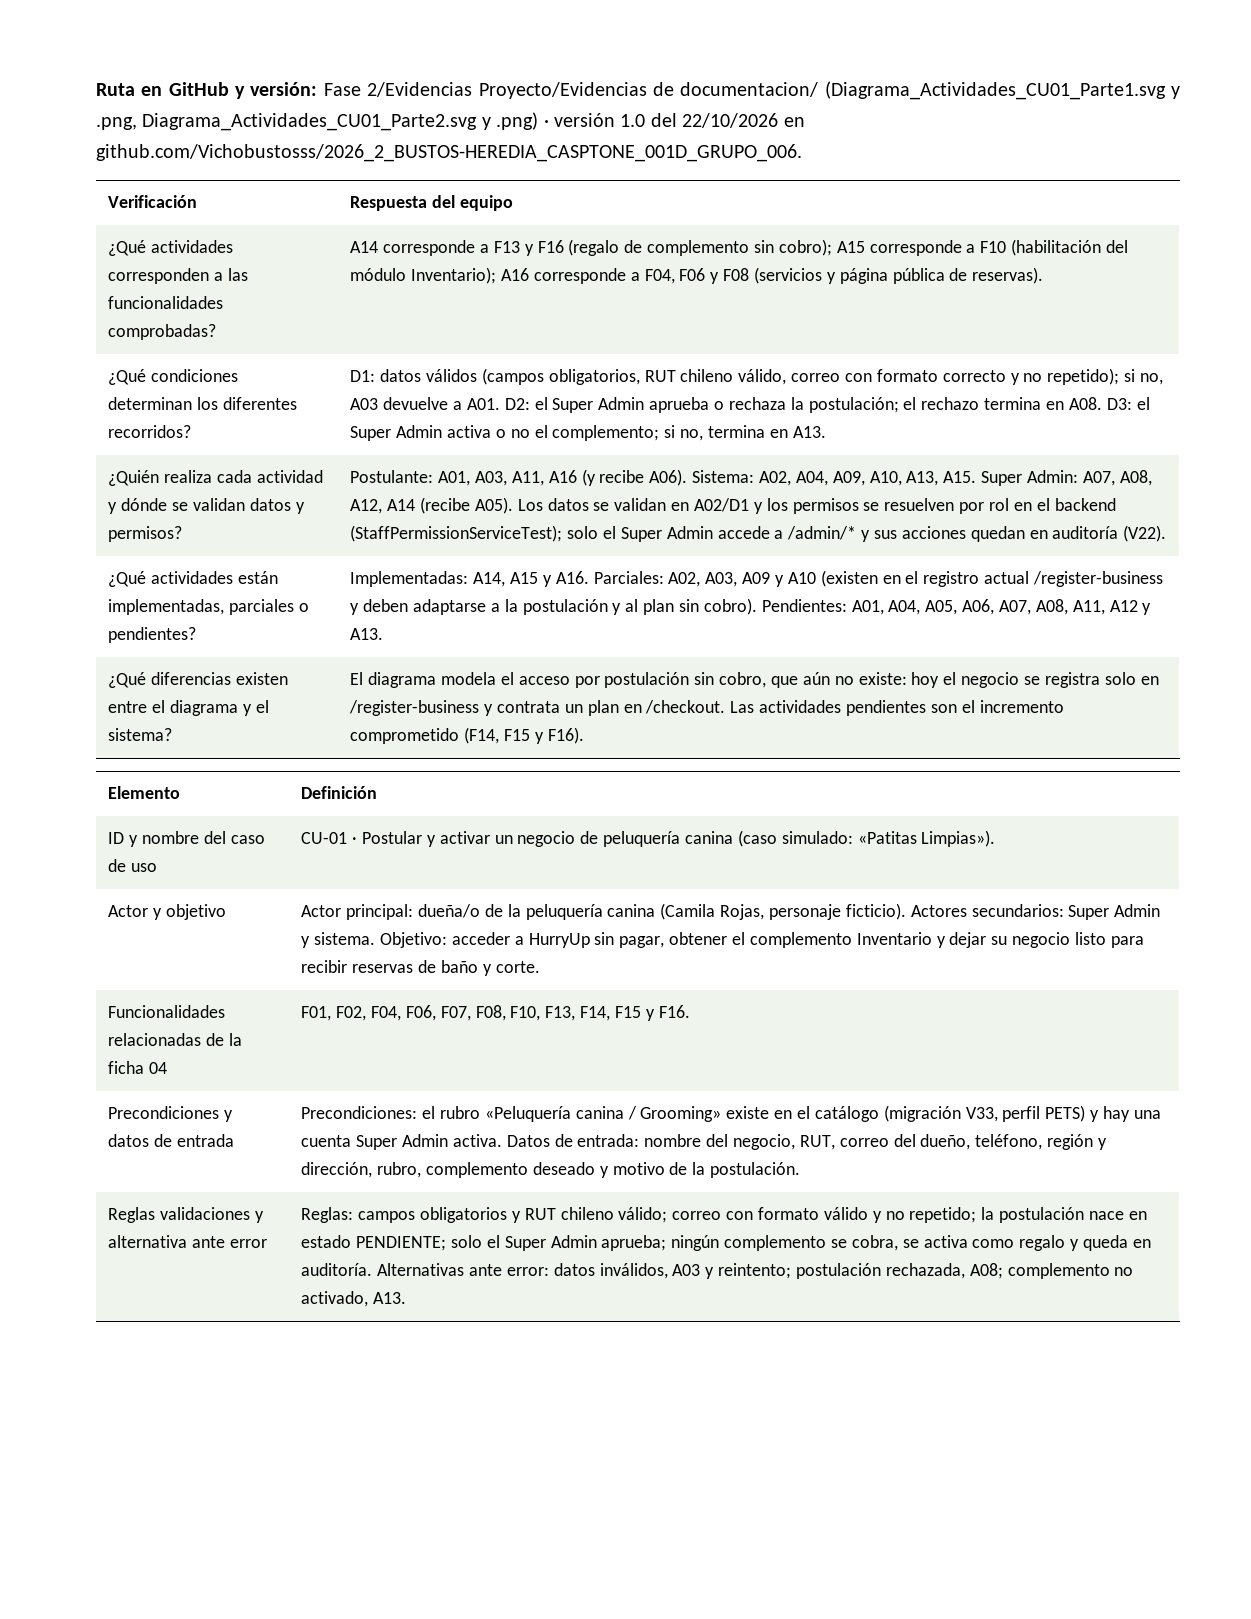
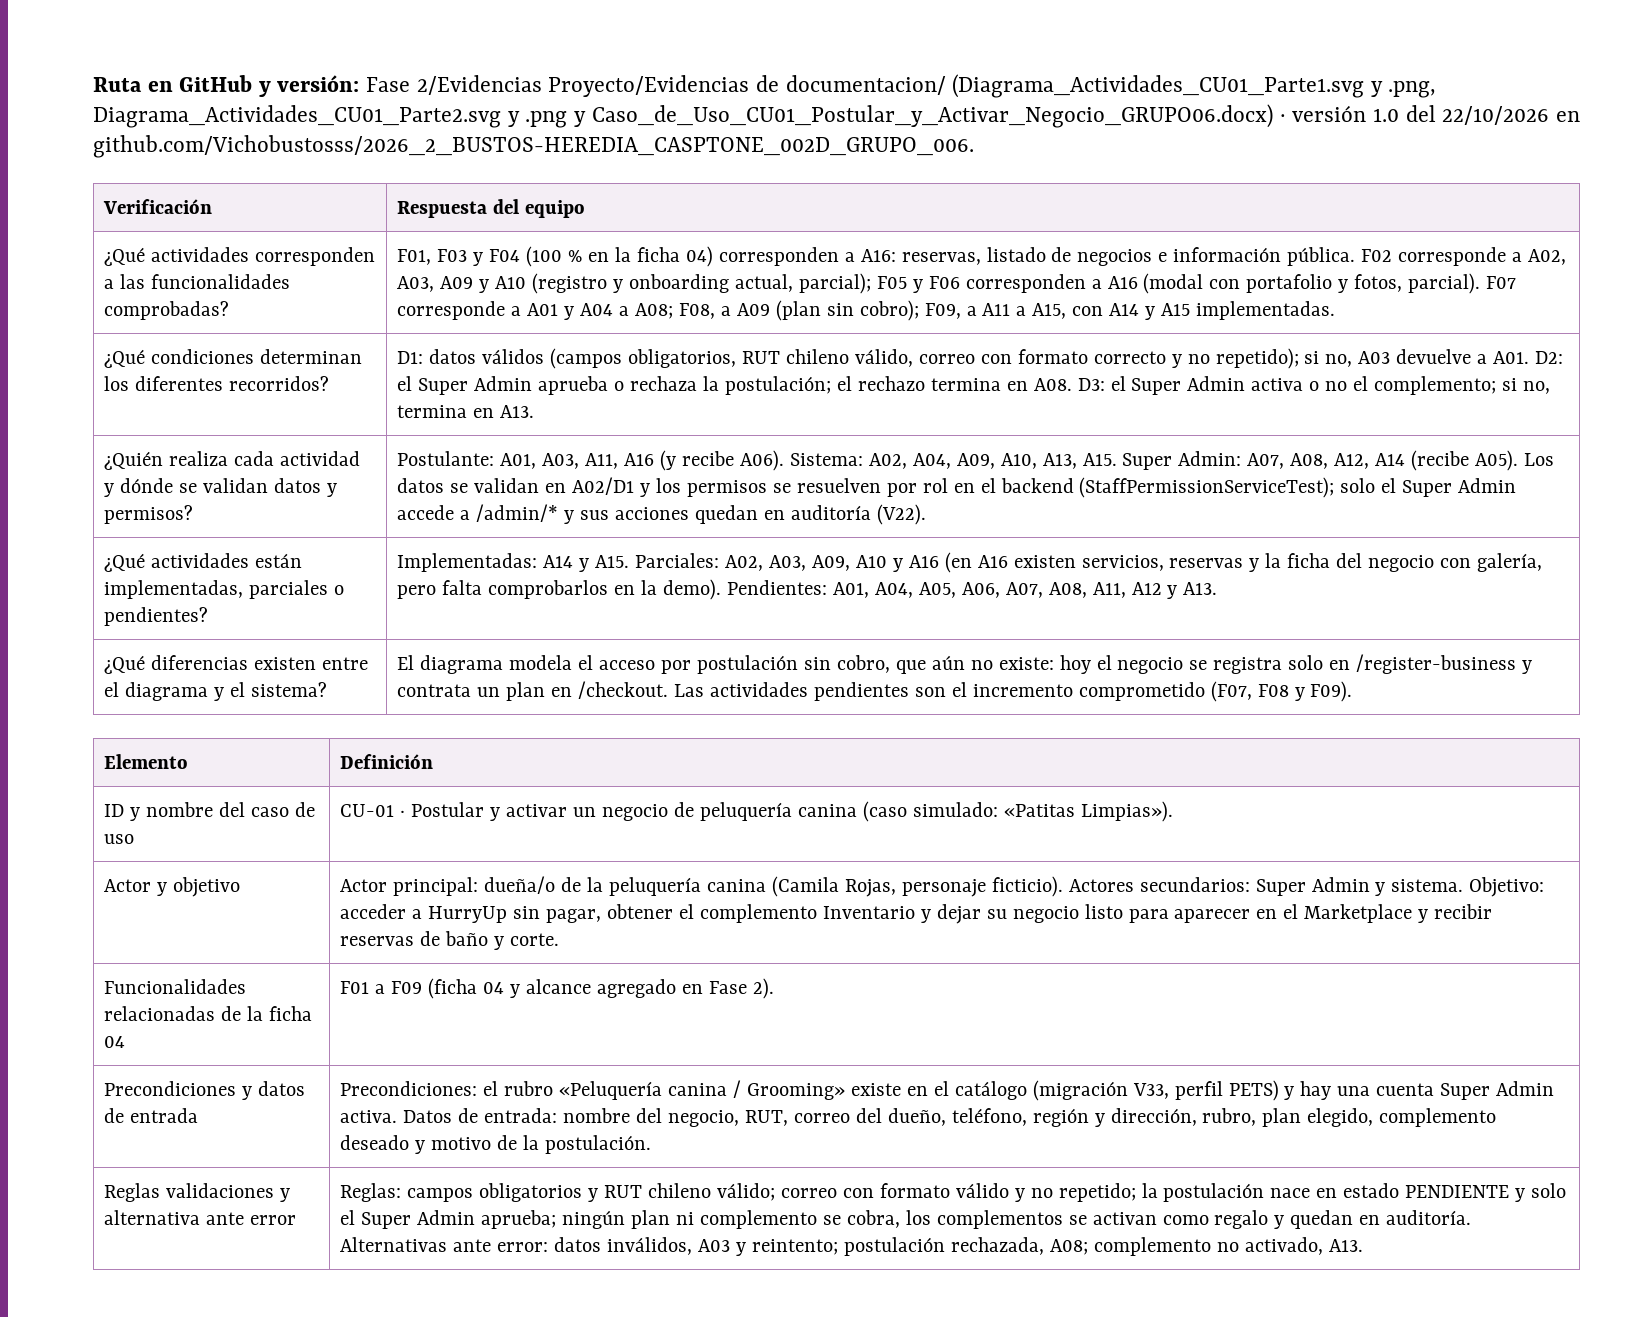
- Ruta en GitHub y versión: Fase 2/Evidencias Proyecto/Evidencias de documentacion/ (Diagrama_Actividades_CU01_Parte1.svg y .png, Diagrama_Actividades_CU01_Parte2.svg y .png) · versión 1.0 del 22/10/2026 en github.com/Vichobustosss/2026_2_BUSTOS-HEREDIA_CASPTONE_001D_GRUPO_006.
+ Ruta en GitHub y versión: Fase 2/Evidencias Proyecto/Evidencias de documentacion/ (Diagrama_Actividades_CU01_Parte1.svg y .png, Diagrama_Actividades_CU01_Parte2.svg y .png y Caso_de_Uso_CU01_Postular_y_Activar_Negocio_GRUPO06.docx) · versión 1.0 del 22/10/2026 en github.com/Vichobustosss/2026_2_BUSTOS-HEREDIA_CASPTONE_002D_GRUPO_006.
- A14 corresponde a F13 y F16 (regalo de complemento sin cobro); A15 corresponde a F10 (habilitación del módulo Inventario); A16 corresponde a F04, F06 y F08 (servicios y página pública de reservas).
+ F01, F03 y F04 (100 % en la ficha 04) corresponden a A16: reservas, listado de negocios e información pública. F02 corresponde a A02, A03, A09 y A10 (registro y onboarding actual, parcial); F05 y F06 corresponden a A16 (modal con portafolio y fotos, parcial). F07 corresponde a A01 y A04 a A08; F08, a A09 (plan sin cobro); F09, a A11 a A15, con A14 y A15 implementadas.
- Implementadas: A14, A15 y A16. Parciales: A02, A03, A09 y A10 (existen en el registro actual /register-business y deben adaptarse a la postulación y al plan sin cobro).
+ Implementadas: A14 y A15. Parciales: A02, A03, A09, A10 y A16 (en A16 existen servicios, reservas y la ficha del negocio con galería, pero falta comprobarlos en la demo).
- Las actividades pendientes son el incremento comprometido (F14, F15 y F16).
+ Las actividades pendientes son el incremento comprometido (F07, F08 y F09).
- Objetivo: acceder a HurryUp sin pagar, obtener el complemento Inventario y dejar su negocio listo para recibir reservas de baño y corte.
+ Objetivo: acceder a HurryUp sin pagar, obtener el complemento Inventario y dejar su negocio listo para aparecer en el Marketplace y recibir reservas de baño y corte.
- Funcionalidades relacionadas de la ficha 04 | F01, F02, F04, F06, F07, F08, F10, F13, F14, F15 y F16.
+ Funcionalidades relacionadas de la ficha 04 | F01 a F09 (ficha 04 y alcance agregado en Fase 2).
- Datos de entrada: nombre del negocio, RUT, correo del dueño, teléfono, región y dirección, rubro, complemento deseado y motivo de la postulación.
+ Datos de entrada: nombre del negocio, RUT, correo del dueño, teléfono, región y dirección, rubro, plan elegido, complemento deseado y motivo de la postulación.
- Reglas: campos obligatorios y RUT chileno válido; correo con formato válido y no repetido; la postulación nace en estado PENDIENTE; solo el Super Admin aprueba; ningún complemento se cobra, se activa como regalo y queda en auditoría.
+ Reglas: campos obligatorios y RUT chileno válido; correo con formato válido y no repetido; la postulación nace en estado PENDIENTE y solo el Super Admin aprueba; ningún plan ni complemento se cobra, los complementos se activan como regalo y quedan en auditoría.

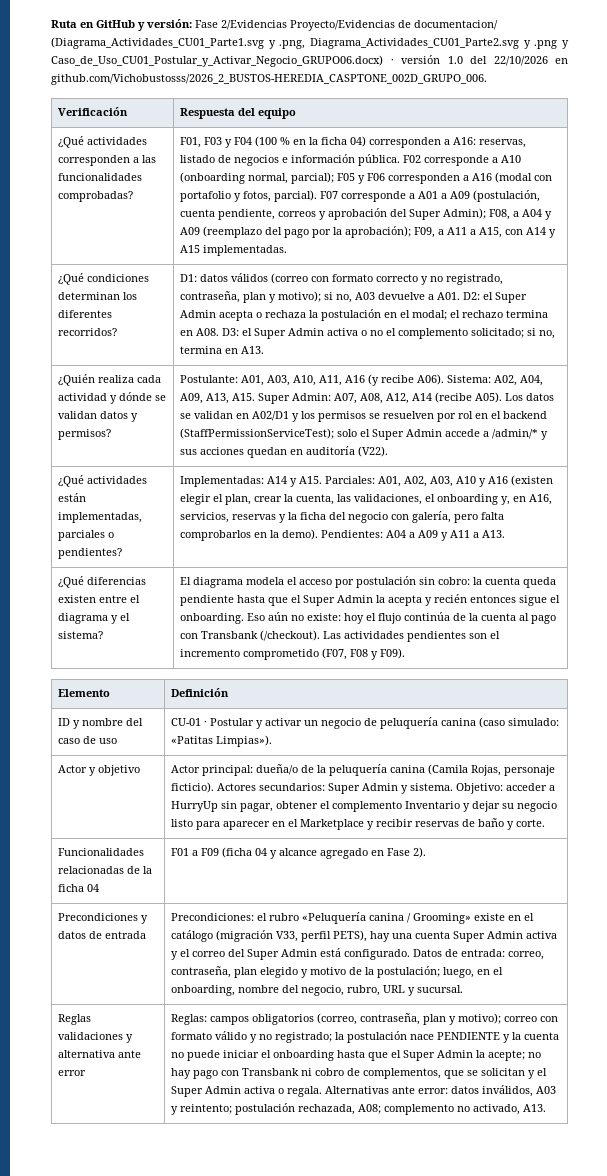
- F02 corresponde a A02, A03, A09 y A10 (registro y onboarding actual, parcial); F05 y F06 corresponden a A16 (modal con portafolio y fotos, parcial).
+ F02 corresponde a A10 (onboarding normal, parcial); F05 y F06 corresponden a A16 (modal con portafolio y fotos, parcial).
- F07 corresponde a A01 y A04 a A08; F08, a A09 (plan sin cobro); F09, a A11 a A15, con A14 y A15 implementadas.
+ F07 corresponde a A01 a A09 (postulación, cuenta pendiente, correos y aprobación del Super Admin); F08, a A04 y A09 (reemplazo del pago por la aprobación); F09, a A11 a A15, con A14 y A15 implementadas.
- D1: datos válidos (campos obligatorios, RUT chileno válido, correo con formato correcto y no repetido); si no, A03 devuelve a A01. D2: el Super Admin aprueba o rechaza la postulación; el rechazo termina en A08. D3: el Super Admin activa o no el complemento; si no, termina en A13.
+ D1: datos válidos (correo con formato correcto y no registrado, contraseña, plan y motivo); si no, A03 devuelve a A01. D2: el Super Admin acepta o rechaza la postulación en el modal; el rechazo termina en A08. D3: el Super Admin activa o no el complemento solicitado; si no, termina en A13.
- Postulante: A01, A03, A11, A16 (y recibe A06).
+ Postulante: A01, A03, A10, A11, A16 (y recibe A06).
- Sistema: A02, A04, A09, A10, A13, A15. Super Admin: A07, A08, A12, A14 (recibe A05).
+ Sistema: A02, A04, A09, A13, A15. Super Admin: A07, A08, A12, A14 (recibe A05).
- Implementadas: A14 y A15. Parciales: A02, A03, A09, A10 y A16 (en A16 existen servicios, reservas y la ficha del negocio con galería, pero falta comprobarlos en la demo).
+ Implementadas: A14 y A15. Parciales: A01, A02, A03, A10 y A16 (existen elegir el plan, crear la cuenta, las validaciones, el onboarding y, en A16, servicios, reservas y la ficha del negocio con galería, pero falta comprobarlos en la demo).
- Pendientes: A01, A04, A05, A06, A07, A08, A11, A12 y A13.
+ Pendientes: A04 a A09 y A11 a A13.
- El diagrama modela el acceso por postulación sin cobro, que aún no existe: hoy el negocio se registra solo en /register-business y contrata un plan en /checkout.
+ El diagrama modela el acceso por postulación sin cobro: la cuenta queda pendiente hasta que el Super Admin la acepta y recién entonces sigue el onboarding. Eso aún no existe: hoy el flujo continúa de la cuenta al pago con Transbank (/checkout).
- Precondiciones: el rubro «Peluquería canina / Grooming» existe en el catálogo (migración V33, perfil PETS) y hay una cuenta Super Admin activa. Datos de entrada: nombre del negocio, RUT, correo del dueño, teléfono, región y dirección, rubro, plan elegido, complemento deseado y motivo de la postulación.
+ Precondiciones: el rubro «Peluquería canina / Grooming» existe en el catálogo (migración V33, perfil PETS), hay una cuenta Super Admin activa y el correo del Super Admin está configurado. Datos de entrada: correo, contraseña, plan elegido y motivo de la postulación; luego, en el onboarding, nombre del negocio, rubro, URL y sucursal.
- Reglas: campos obligatorios y RUT chileno válido; correo con formato válido y no repetido; la postulación nace en estado PENDIENTE y solo el Super Admin aprueba; ningún plan ni complemento se cobra, los complementos se activan como regalo y quedan en auditoría.
+ Reglas: campos obligatorios (correo, contraseña, plan y motivo); correo con formato válido y no registrado; la postulación nace PENDIENTE y la cuenta no puede iniciar el onboarding hasta que el Super Admin la acepte; no hay pago con Transbank ni cobro de complementos, que se solicitan y el Super Admin activa o regala.

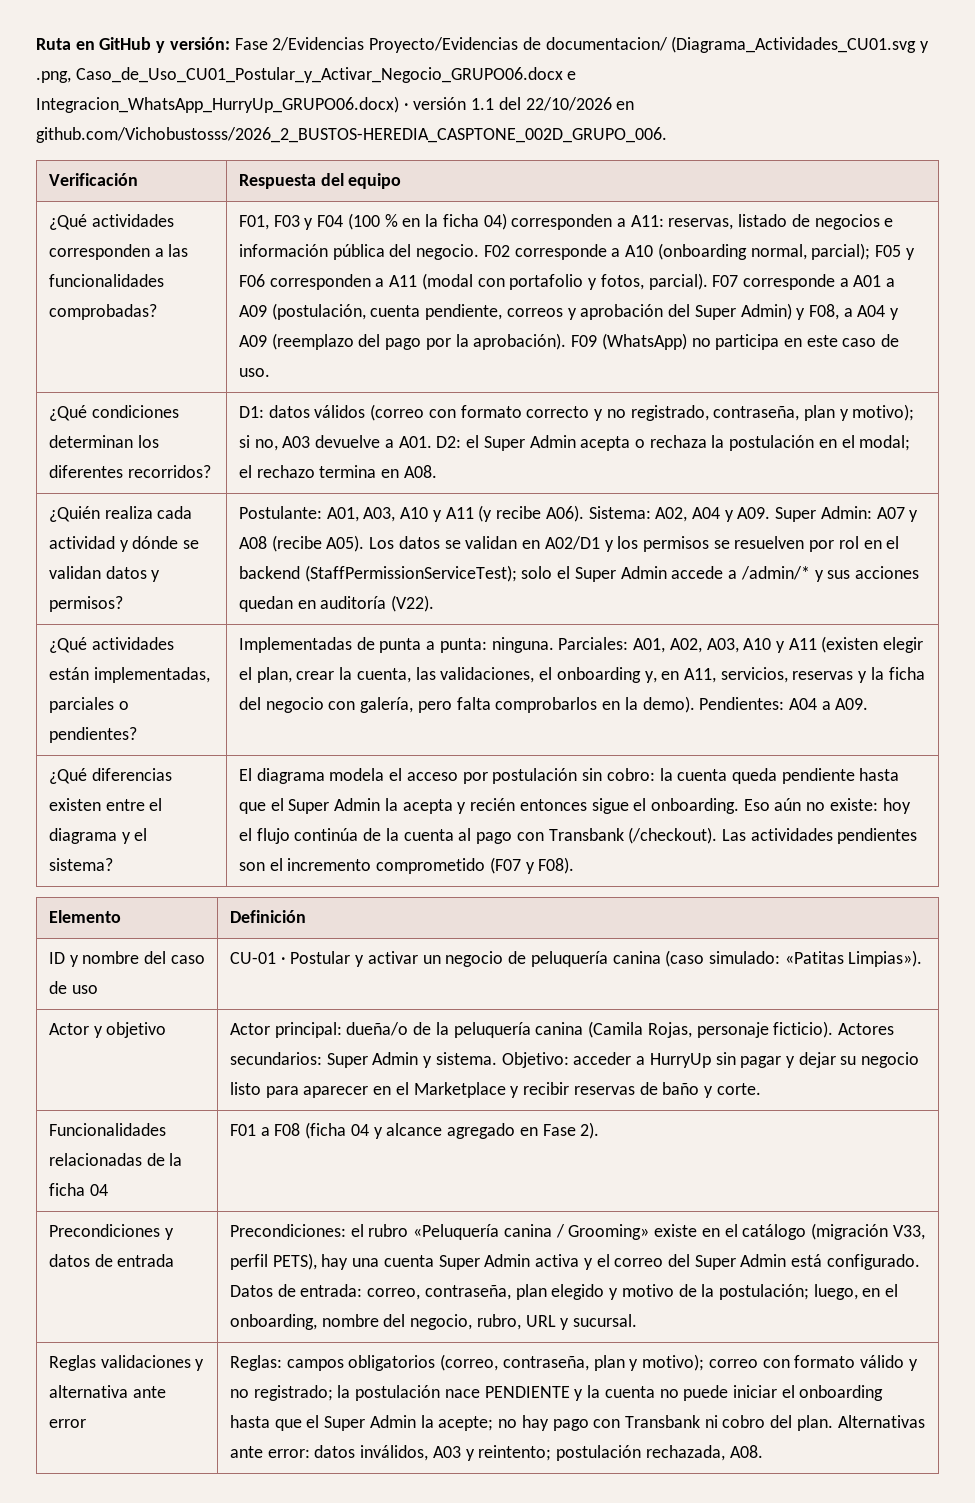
- Ruta en GitHub y versión: Fase 2/Evidencias Proyecto/Evidencias de documentacion/ (Diagrama_Actividades_CU01_Parte1.svg y .png, Diagrama_Actividades_CU01_Parte2.svg y .png y Caso_de_Uso_CU01_Postular_y_Activar_Negocio_GRUPO06.docx) · versión 1.0 del 22/10/2026 en github.com/Vichobustosss/2026_2_BUSTOS-HEREDIA_CASPTONE_002D_GRUPO_006.
+ Ruta en GitHub y versión: Fase 2/Evidencias Proyecto/Evidencias de documentacion/ (Diagrama_Actividades_CU01.svg y .png, Caso_de_Uso_CU01_Postular_y_Activar_Negocio_GRUPO06.docx e Integracion_WhatsApp_HurryUp_GRUPO06.docx) · versión 1.1 del 22/10/2026 en github.com/Vichobustosss/2026_2_BUSTOS-HEREDIA_CASPTONE_002D_GRUPO_006.
- F01, F03 y F04 (100 % en la ficha 04) corresponden a A16: reservas, listado de negocios e información pública.
+ F01, F03 y F04 (100 % en la ficha 04) corresponden a A11: reservas, listado de negocios e información pública del negocio.
- F02 corresponde a A10 (onboarding normal, parcial); F05 y F06 corresponden a A16 (modal con portafolio y fotos, parcial).
+ F02 corresponde a A10 (onboarding normal, parcial); F05 y F06 corresponden a A11 (modal con portafolio y fotos, parcial).
- F07 corresponde a A01 a A09 (postulación, cuenta pendiente, correos y aprobación del Super Admin); F08, a A04 y A09 (reemplazo del pago por la aprobación); F09, a A11 a A15, con A14 y A15 implementadas.
+ F07 corresponde a A01 a A09 (postulación, cuenta pendiente, correos y aprobación del Super Admin) y F08, a A04 y A09 (reemplazo del pago por la aprobación). F09 (WhatsApp) no participa en este caso de uso.
- D1: datos válidos (correo con formato correcto y no registrado, contraseña, plan y motivo); si no, A03 devuelve a A01. D2: el Super Admin acepta o rechaza la postulación en el modal; el rechazo termina en A08. D3: el Super Admin activa o no el complemento solicitado; si no, termina en A13.
+ D1: datos válidos (correo con formato correcto y no registrado, contraseña, plan y motivo); si no, A03 devuelve a A01. D2: el Super Admin acepta o rechaza la postulación en el modal; el rechazo termina en A08.
- Postulante: A01, A03, A10, A11, A16 (y recibe A06).
+ Postulante: A01, A03, A10 y A11 (y recibe A06).
- Sistema: A02, A04, A09, A13, A15. Super Admin: A07, A08, A12, A14 (recibe A05).
+ Sistema: A02, A04 y A09. Super Admin: A07 y A08 (recibe A05).
- Implementadas: A14 y A15. Parciales: A01, A02, A03, A10 y A16 (existen elegir el plan, crear la cuenta, las validaciones, el onboarding y, en A16, servicios, reservas y la ficha del negocio con galería, pero falta comprobarlos en la demo).
+ Implementadas de punta a punta: ninguna. Parciales: A01, A02, A03, A10 y A11 (existen elegir el plan, crear la cuenta, las validaciones, el onboarding y, en A11, servicios, reservas y la ficha del negocio con galería, pero falta comprobarlos en la demo).
- Pendientes: A04 a A09 y A11 a A13.
+ Pendientes: A04 a A09.
- Las actividades pendientes son el incremento comprometido (F07, F08 y F09).
+ Las actividades pendientes son el incremento comprometido (F07 y F08).
- Objetivo: acceder a HurryUp sin pagar, obtener el complemento Inventario y dejar su negocio listo para aparecer en el Marketplace y recibir reservas de baño y corte.
+ Objetivo: acceder a HurryUp sin pagar y dejar su negocio listo para aparecer en el Marketplace y recibir reservas de baño y corte.
- Funcionalidades relacionadas de la ficha 04 | F01 a F09 (ficha 04 y alcance agregado en Fase 2).
+ Funcionalidades relacionadas de la ficha 04 | F01 a F08 (ficha 04 y alcance agregado en Fase 2).
- Reglas: campos obligatorios (correo, contraseña, plan y motivo); correo con formato válido y no registrado; la postulación nace PENDIENTE y la cuenta no puede iniciar el onboarding hasta que el Super Admin la acepte; no hay pago con Transbank ni cobro de complementos, que se solicitan y el Super Admin activa o regala.
+ Reglas: campos obligatorios (correo, contraseña, plan y motivo); correo con formato válido y no registrado; la postulación nace PENDIENTE y la cuenta no puede iniciar el onboarding hasta que el Super Admin la acepte; no hay pago con Transbank ni cobro del plan.
- Alternativas ante error: datos inválidos, A03 y reintento; postulación rechazada, A08; complemento no activado, A13.
+ Alternativas ante error: datos inválidos, A03 y reintento; postulación rechazada, A08.

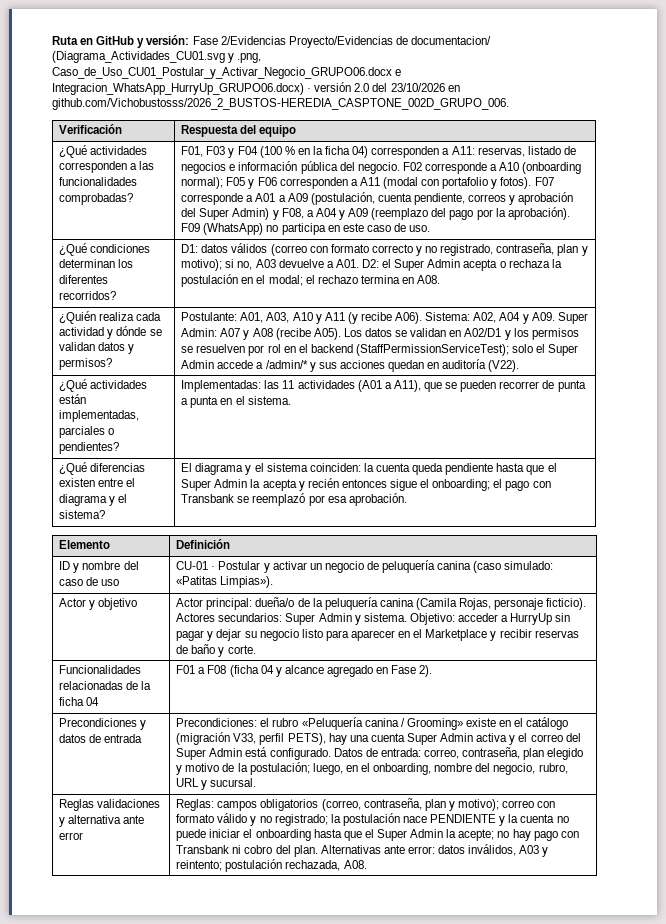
- Ruta en GitHub y versión: Fase 2/Evidencias Proyecto/Evidencias de documentacion/ (Diagrama_Actividades_CU01.svg y .png, Caso_de_Uso_CU01_Postular_y_Activar_Negocio_GRUPO06.docx e Integracion_WhatsApp_HurryUp_GRUPO06.docx) · versión 1.1 del 22/10/2026 en github.com/Vichobustosss/2026_2_BUSTOS-HEREDIA_CASPTONE_002D_GRUPO_006.
+ Ruta en GitHub y versión: Fase 2/Evidencias Proyecto/Evidencias de documentacion/ (Diagrama_Actividades_CU01.svg y .png, Caso_de_Uso_CU01_Postular_y_Activar_Negocio_GRUPO06.docx e Integracion_WhatsApp_HurryUp_GRUPO06.docx) · versión 2.0 del 23/10/2026 en github.com/Vichobustosss/2026_2_BUSTOS-HEREDIA_CASPTONE_002D_GRUPO_006.
- F02 corresponde a A10 (onboarding normal, parcial); F05 y F06 corresponden a A11 (modal con portafolio y fotos, parcial).
+ F02 corresponde a A10 (onboarding normal); F05 y F06 corresponden a A11 (modal con portafolio y fotos).
- Implementadas de punta a punta: ninguna. Parciales: A01, A02, A03, A10 y A11 (existen elegir el plan, crear la cuenta, las validaciones, el onboarding y, en A11, servicios, reservas y la ficha del negocio con galería, pero falta comprobarlos en la demo). Pendientes: A04 a A09.
+ Implementadas: las 11 actividades (A01 a A11), que se pueden recorrer de punta a punta en el sistema.
- El diagrama modela el acceso por postulación sin cobro: la cuenta queda pendiente hasta que el Super Admin la acepta y recién entonces sigue el onboarding. Eso aún no existe: hoy el flujo continúa de la cuenta al pago con Transbank (/checkout). Las actividades pendientes son el incremento comprometido (F07 y F08).
+ El diagrama y el sistema coinciden: la cuenta queda pendiente hasta que el Super Admin la acepta y recién entonces sigue el onboarding; el pago con Transbank se reemplazó por esa aprobación.

